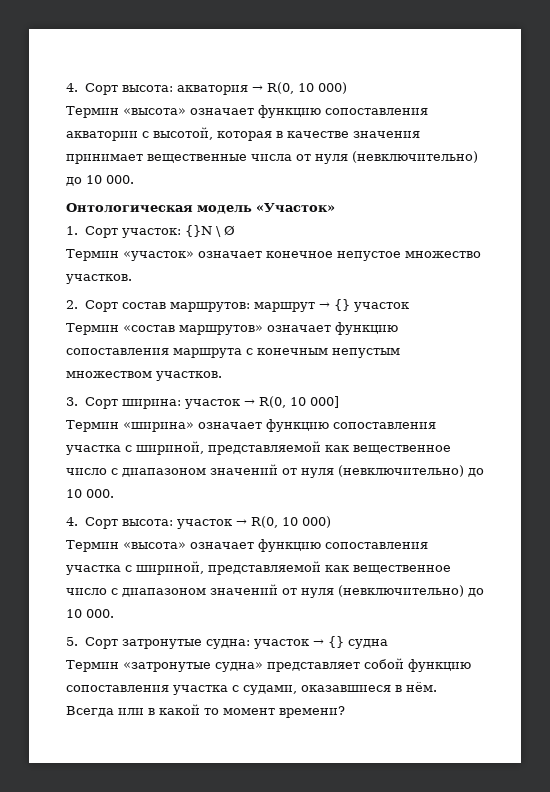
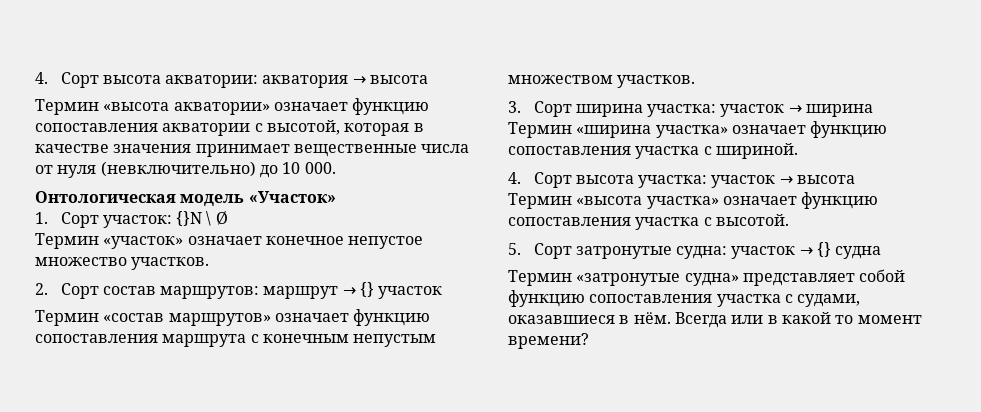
- 4. Сорт высота: акватория → R(0, 10 000)
- Термин «высота» означает функцию сопоставления акватории с высотой, которая в качестве значения принимает вещественные числа от нуля (невключительно) до 10 000.
+ 4. Сорт высота акватории: акватория → высота
+ Термин «высота акватории» означает функцию сопоставления акватории с высотой, которая в качестве значения принимает вещественные числа от нуля (невключительно) до 10 000.
- 3. Сорт ширина: участок → R(0, 10 000]
- Термин «ширина» означает функцию сопоставления участка с шириной, представляемой как вещественное число с диапазоном значений от нуля (невключительно) до 10 000.
- 4. Сорт высота: участок → R(0, 10 000)
- Термин «высота» означает функцию сопоставления участка с шириной, представляемой как вещественное число с диапазоном значений от нуля (невключительно) до 10 000.
+ 3. Сорт ширина участка: участок → ширина
+ Термин «ширина участка» означает функцию сопоставления участка с шириной.
+ 4. Сорт высота участка: участок → высота
+ Термин «высота участка» означает функцию сопоставления участка с высотой.

